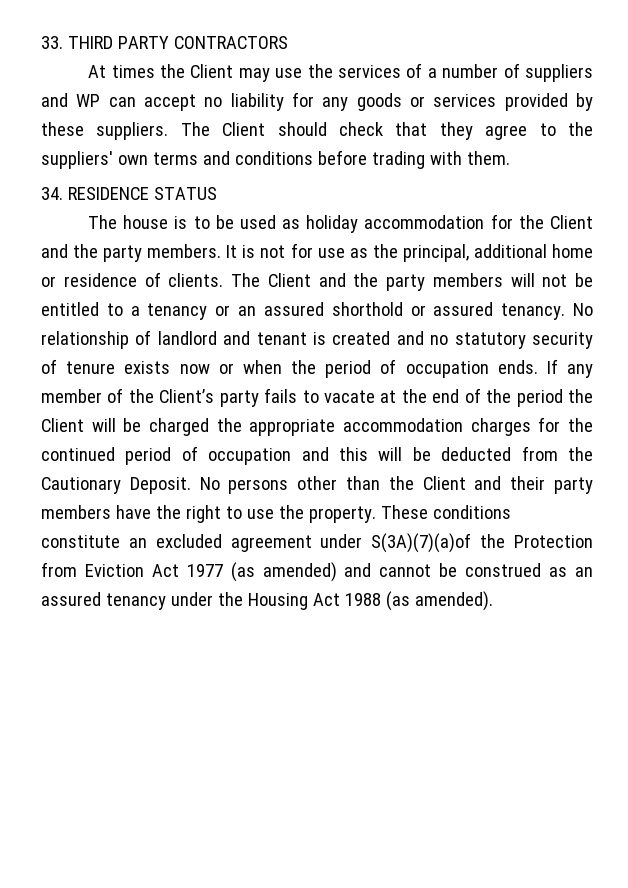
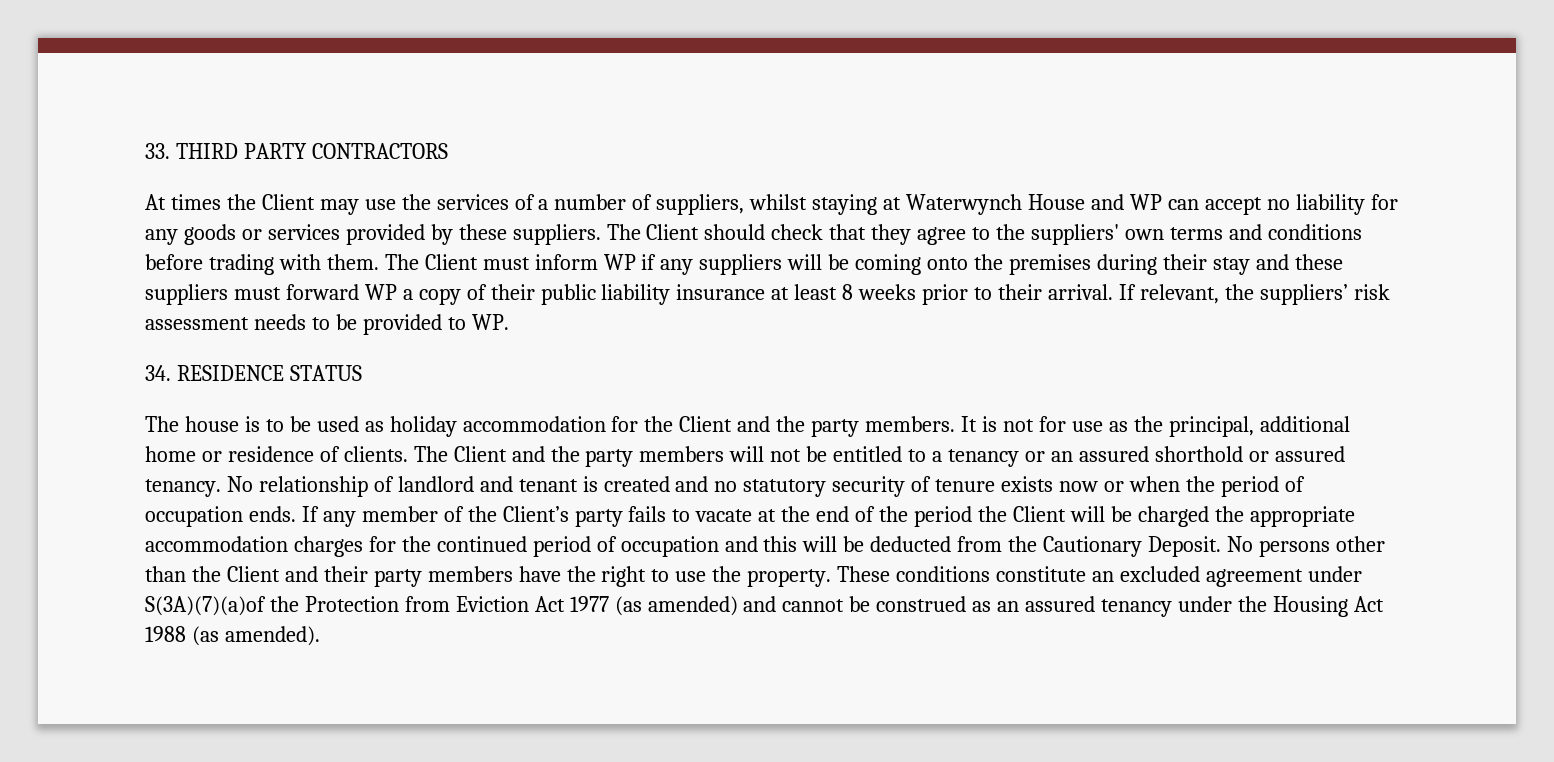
- At times the Client may use the services of a number of suppliers and WP can accept no liability for any goods or services provided by these suppliers.
+ At times the Client may use the services of a number of suppliers, whilst staying at Waterwynch House and WP can accept no liability for any goods or services provided by these suppliers.
+ The Client must inform WP if any suppliers will be coming onto the premises during their stay and these suppliers must forward WP a copy of their public liability insurance at least 8 weeks prior to their arrival. If relevant, the suppliers’ risk assessment needs to be provided to WP.

